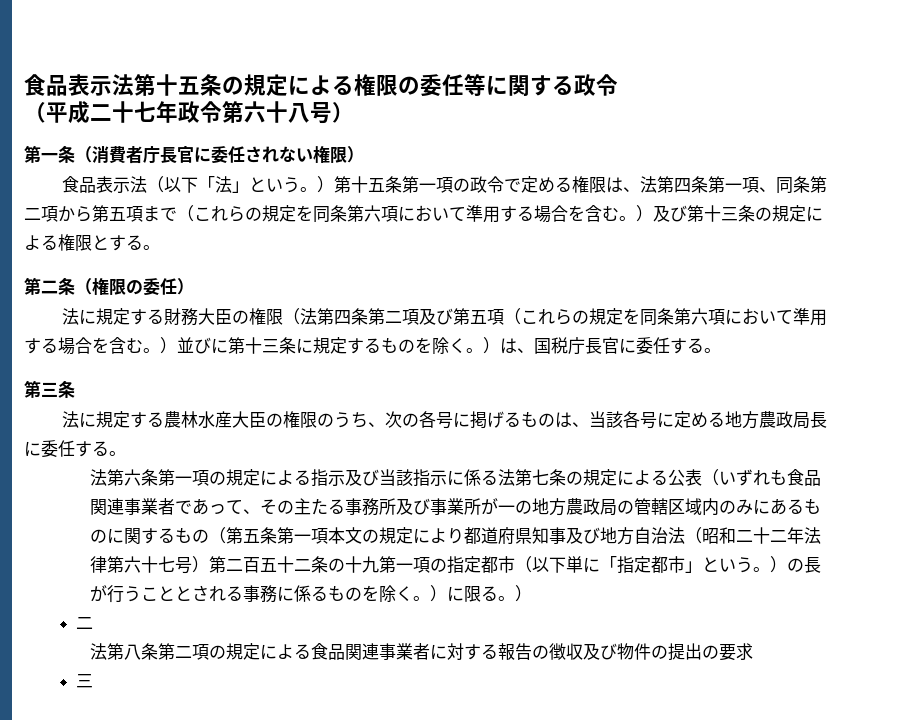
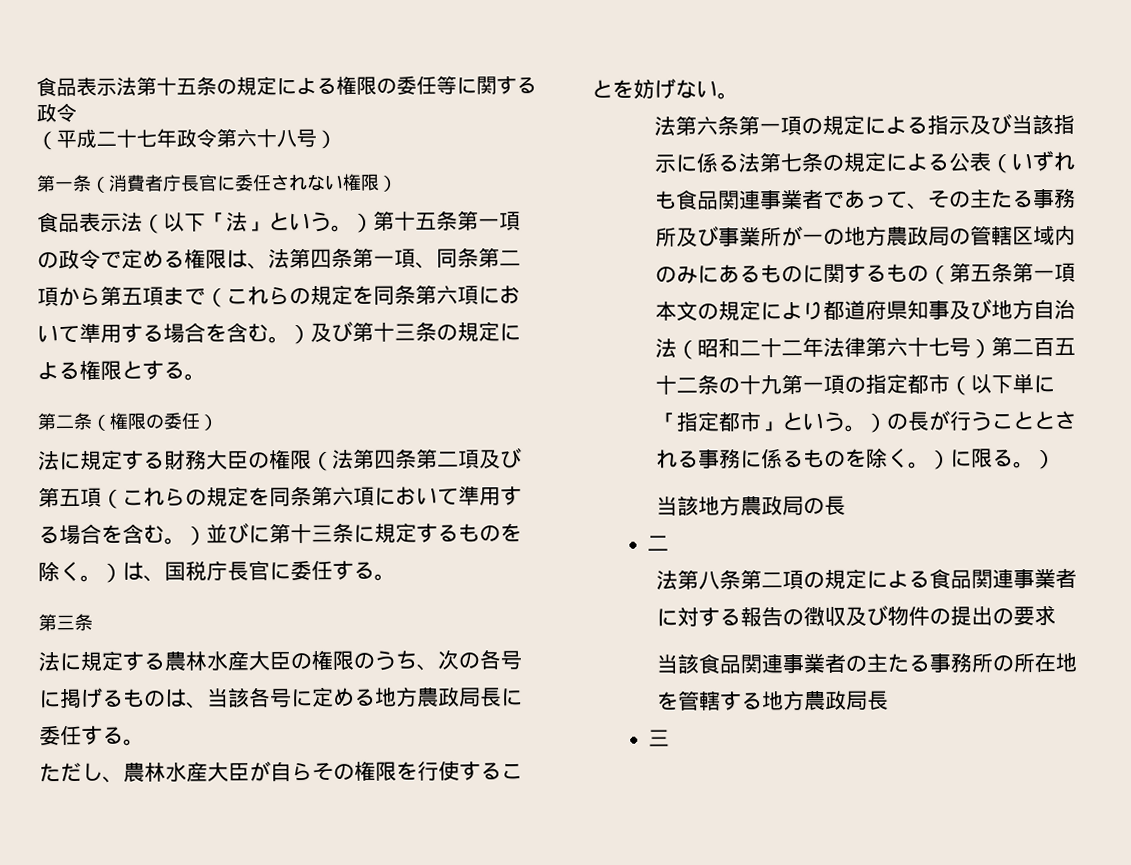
+ ただし、農林水産大臣が自らその権限を行使することを妨げない。
+ 当該地方農政局の長
+ 当該食品関連事業者の主たる事務所の所在地を管轄する地方農政局長

